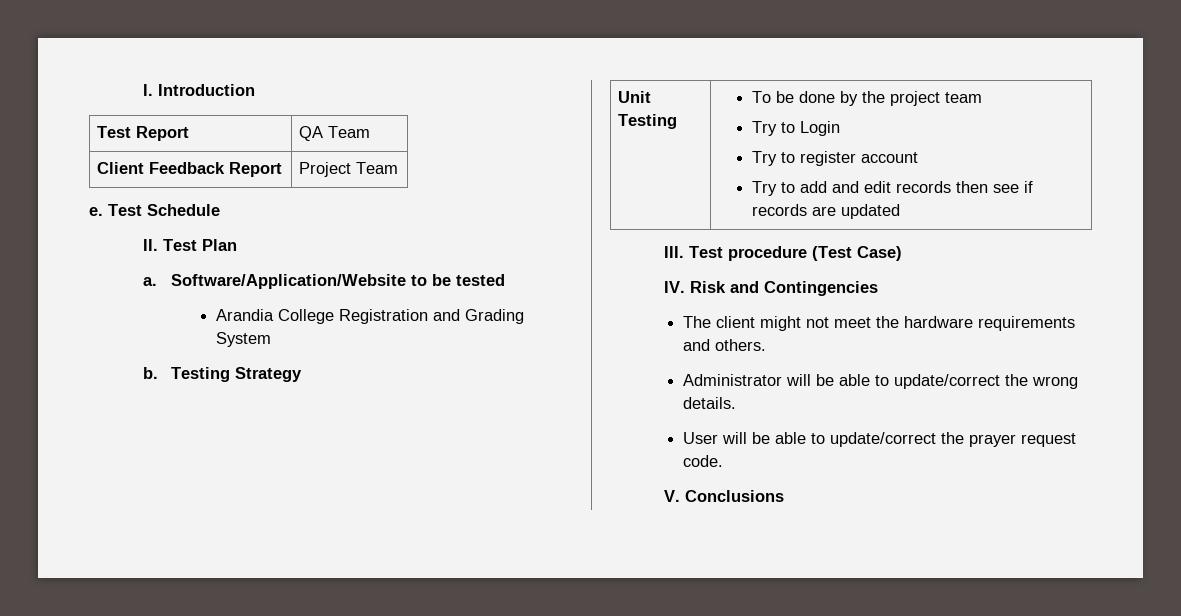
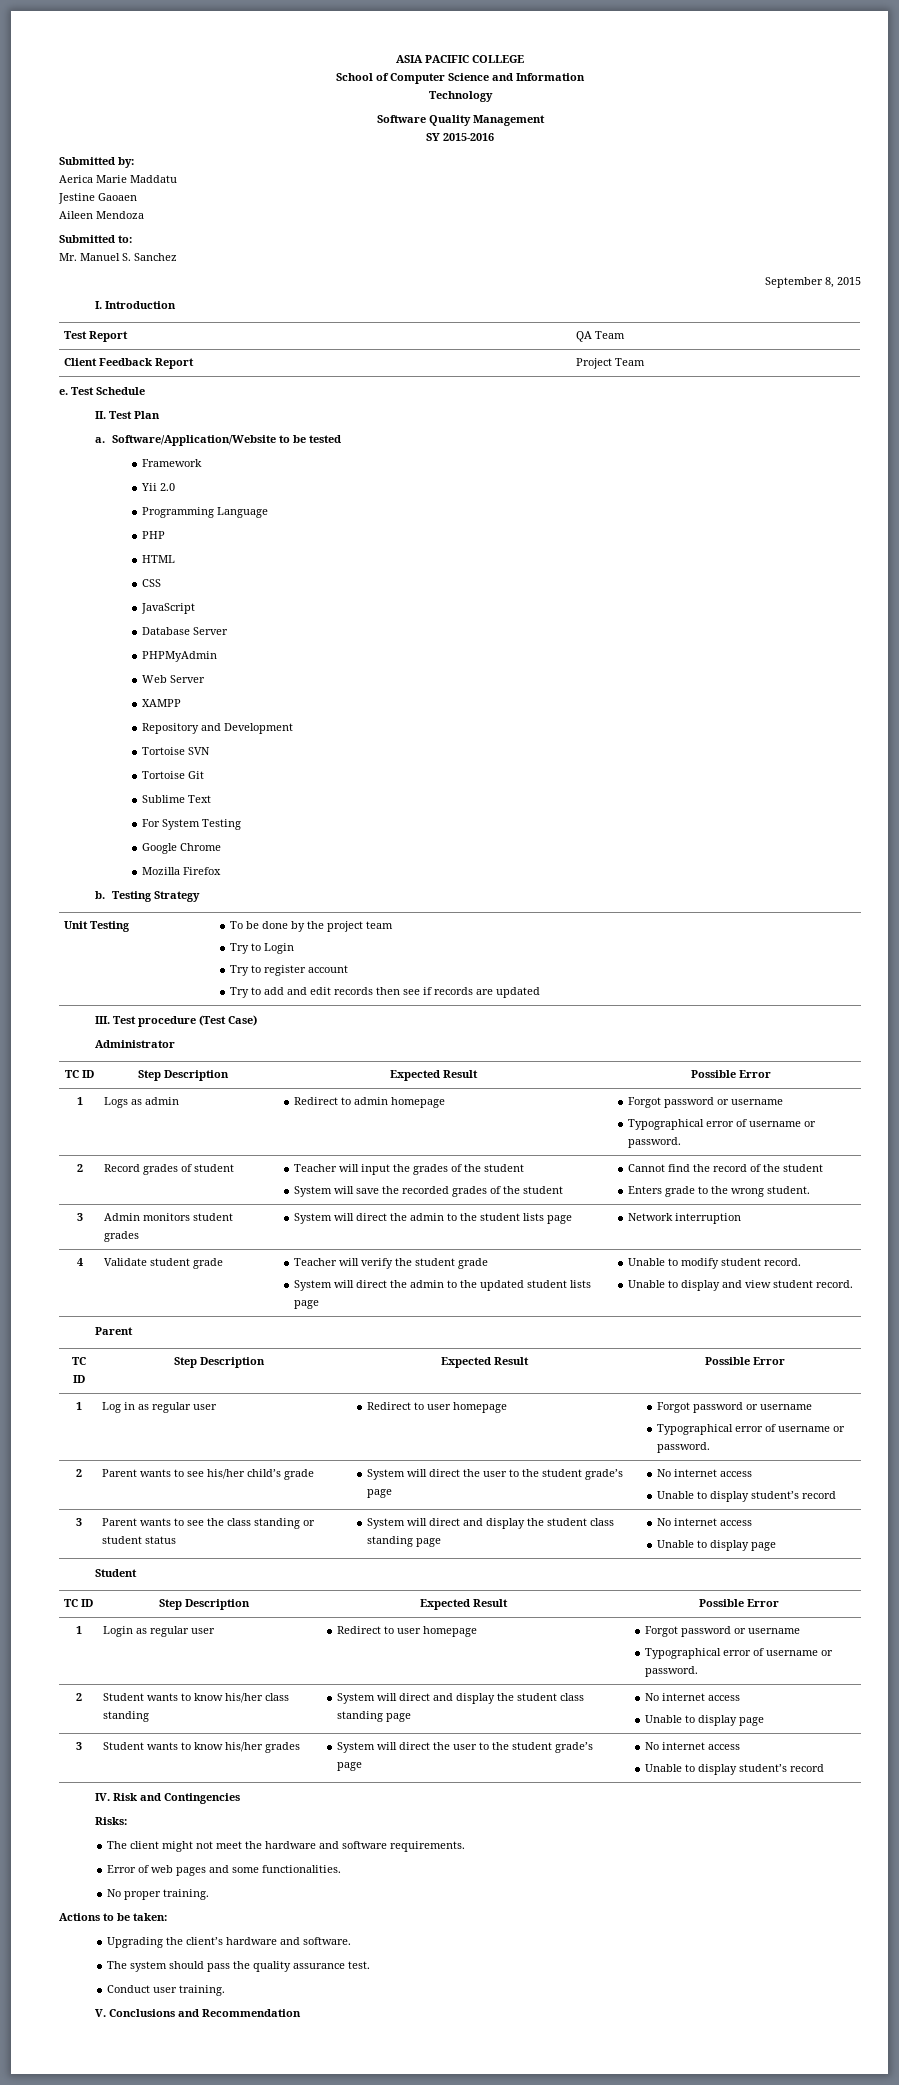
+ ASIA PACIFIC COLLEGE
+ School of Computer Science and Information
+ Technology
+ Software Quality Management
+ SY 2015-2016
+ Submitted by:
+ Aerica Marie Maddatu
+ Jestine Gaoaen
+ Aileen Mendoza
+ Submitted to:
+ Mr. Manuel S. Sanchez
+ September 8, 2015
- Arandia College Registration and Grading System
+ Framework
+ Yii 2.0
+ Programming Language
+ PHP
+ HTML
+ CSS
+ JavaScript
+ Database Server
+ PHPMyAdmin
+ Web Server
+ XAMPP
+ Repository and Development
+ Tortoise SVN
+ Tortoise Git
+ Sublime Text
+ For System Testing
+ Google Chrome
+ Mozilla Firefox
+ Administrator
+ TC ID | Step Description | Expected Result | Possible Error
+ 1 | Logs as admin | Redirect to admin homepage | Forgot password or username
+ Typographical error of username or password.
+ 2 | Record grades of student | Teacher will input the grades of the student
+ System will save the recorded grades of the student | Cannot find the record of the student
+ Enters grade to the wrong student.
+ 3 | Admin monitors student grades | System will direct the admin to the student lists page | Network interruption
+ 4 | Validate student grade | Teacher will verify the student grade
+ System will direct the admin to the updated student lists page | Unable to modify student record.
+ Unable to display and view student record.
+ Parent
+ TC ID | Step Description | Expected Result | Possible Error
+ 1 | Log in as regular user | Redirect to user homepage | Forgot password or username
+ Typographical error of username or password.
+ 2 | Parent wants to see his/her child’s grade | System will direct the user to the student grade’s page | No internet access
+ Unable to display student’s record
+ 3 | Parent wants to see the class standing or student status | System will direct and display the student class standing page | No internet access
+ Unable to display page
+ Student
+ TC ID | Step Description | Expected Result | Possible Error
+ 1 | Login as regular user | Redirect to user homepage | Forgot password or username
+ Typographical error of username or password.
+ 2 | Student wants to know his/her class standing | System will direct and display the student class standing page | No internet access
+ Unable to display page
+ 3 | Student wants to know his/her grades | System will direct the user to the student grade’s page | No internet access
+ Unable to display student’s record
+ Risks:
- The client might not meet the hardware requirements and others.
- Administrator will be able to update/correct the wrong details.
- User will be able to update/correct the prayer request code.
+ The client might not meet the hardware and software requirements.
+ Error of web pages and some functionalities.
+ No proper training.
+ Actions to be taken:
+ Upgrading the client’s hardware and software.
+ The system should pass the quality assurance test.
+ Conduct user training.
- V. Conclusions
+ V. Conclusions and Recommendation

